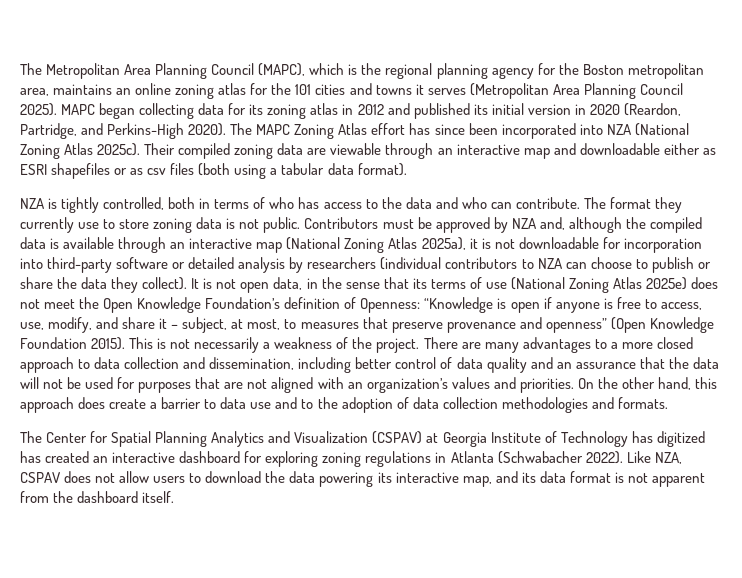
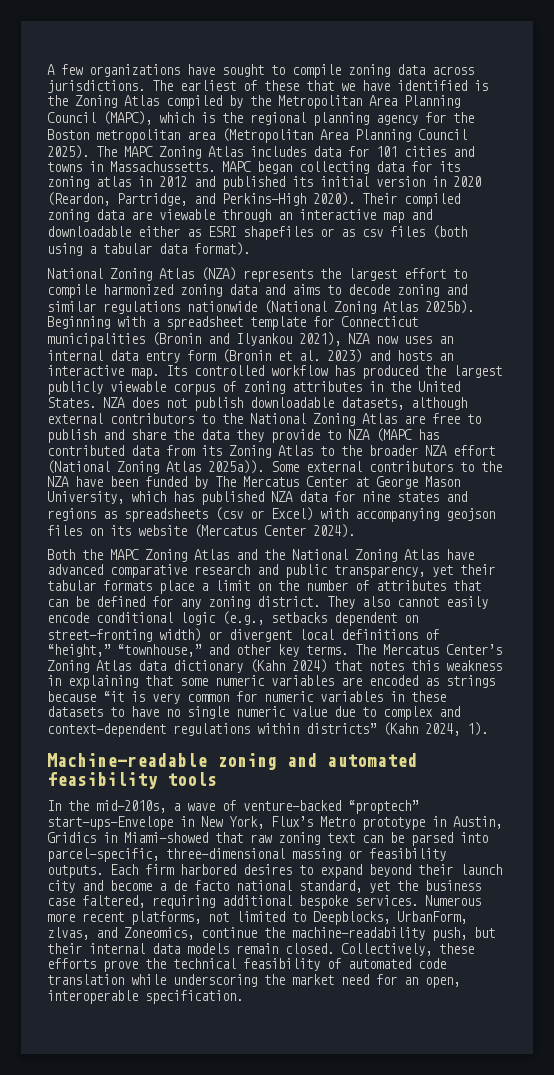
- The Metropolitan Area Planning Council (MAPC), which is the regional planning agency for the Boston metropolitan area, maintains an online zoning atlas for the 101 cities and towns it serves (Metropolitan Area Planning Council 2025).
+ A few organizations have sought to compile zoning data across jurisdictions. The earliest of these that we have identified is the Zoning Atlas compiled by the Metropolitan Area Planning Council (MAPC), which is the regional planning agency for the Boston metropolitan area (Metropolitan Area Planning Council 2025).
+ The MAPC Zoning Atlas includes data for 101 cities and towns in Massachussetts.
- The MAPC Zoning Atlas effort has since been incorporated into NZA (National Zoning Atlas 2025c).
- NZA is tightly controlled, both in terms of who has access to the data and who can contribute. The format they currently use to store zoning data is not public. Contributors must be approved by NZA and, although the compiled data is available through an interactive map (National Zoning Atlas 2025a), it is not downloadable for incorporation into third-party software or detailed analysis by researchers (individual contributors to NZA can choose to publish or share the data they collect). It is not open data, in the sense that its terms of use (National Zoning Atlas 2025e) does not meet the Open Knowledge Foundation’s definition of Openness: “Knowledge is open if anyone is free to access, use, modify, and share it – subject, at most, to measures that preserve provenance and openness” (Open Knowledge Foundation 2015). This is not necessarily a weakness of the project. There are many advantages to a more closed approach to data collection and dissemination, including better control of data quality and an assurance that the data will not be used for purposes that are not aligned with an organization’s values and priorities. On the other hand, this approach does create a barrier to data use and to the adoption of data collection methodologies and formats.
- The Center for Spatial Planning Analytics and Visualization (CSPAV) at Georgia Institute of Technology has digitized has created an interactive dashboard for exploring zoning regulations in Atlanta (Schwabacher 2022). Like NZA, CSPAV does not allow users to download the data powering its interactive map, and its data format is not apparent from the dashboard itself.
+ National Zoning Atlas (NZA) represents the largest effort to compile harmonized zoning data and aims to decode zoning and similar regulations nationwide (National Zoning Atlas 2025b). Beginning with a spreadsheet template for Connecticut municipalities (Bronin and Ilyankou 2021), NZA now uses an internal data entry form (Bronin et al. 2023) and hosts an interactive map. Its controlled workflow has produced the largest publicly viewable corpus of zoning attributes in the United States. NZA does not publish downloadable datasets, although external contributors to the National Zoning Atlas are free to publish and share the data they provide to NZA (MAPC has contributed data from its Zoning Atlas to the broader NZA effort (National Zoning Atlas 2025a)). Some external contributors to the NZA have been funded by The Mercatus Center at George Mason University, which has published NZA data for nine states and regions as spreadsheets (csv or Excel) with accompanying geojson files on its website (Mercatus Center 2024).
+ Both the MAPC Zoning Atlas and the National Zoning Atlas have advanced comparative research and public transparency, yet their tabular formats place a limit on the number of attributes that can be defined for any zoning district. They also cannot easily encode conditional logic (e.g., setbacks dependent on street-fronting width) or divergent local definitions of “height,” “townhouse,” and other key terms. The Mercatus Center’s Zoning Atlas data dictionary (Kahn 2024) that notes this weakness in explaining that some numeric variables are encoded as strings because “it is very common for numeric variables in these datasets to have no single numeric value due to complex and context-dependent regulations within districts” (Kahn 2024, 1).
+ Machine-readable zoning and automated feasibility tools
+ In the mid-2010s, a wave of venture-backed “proptech” start-ups—Envelope in New York, Flux’s Metro prototype in Austin, Gridics in Miami—showed that raw zoning text can be parsed into parcel-specific, three-dimensional massing or feasibility outputs. Each firm harbored desires to expand beyond their launch city and become a de facto national standard, yet the business case faltered, requiring additional bespoke services. Numerous more recent platforms, not limited to Deepblocks, UrbanForm, zlvas, and Zoneomics, continue the machine-readability push, but their internal data models remain closed. Collectively, these efforts prove the technical feasibility of automated code translation while underscoring the market need for an open, interoperable specification.

